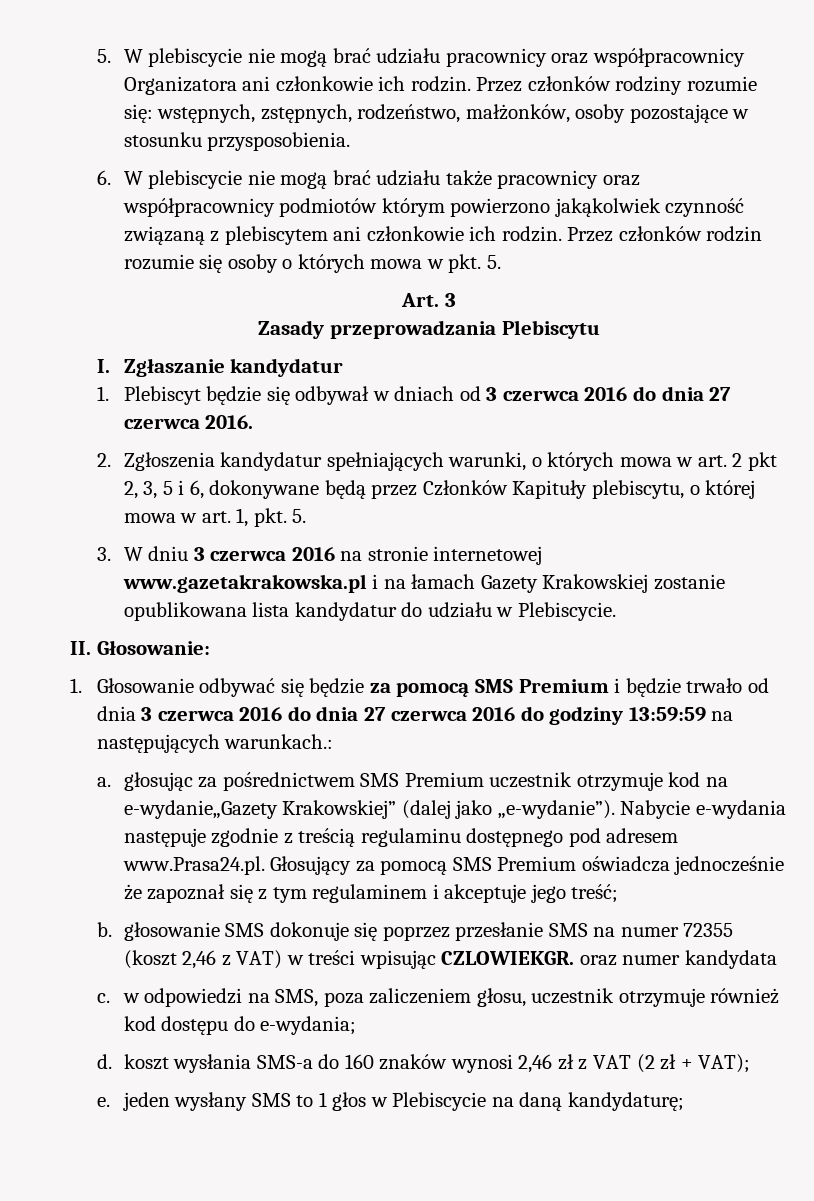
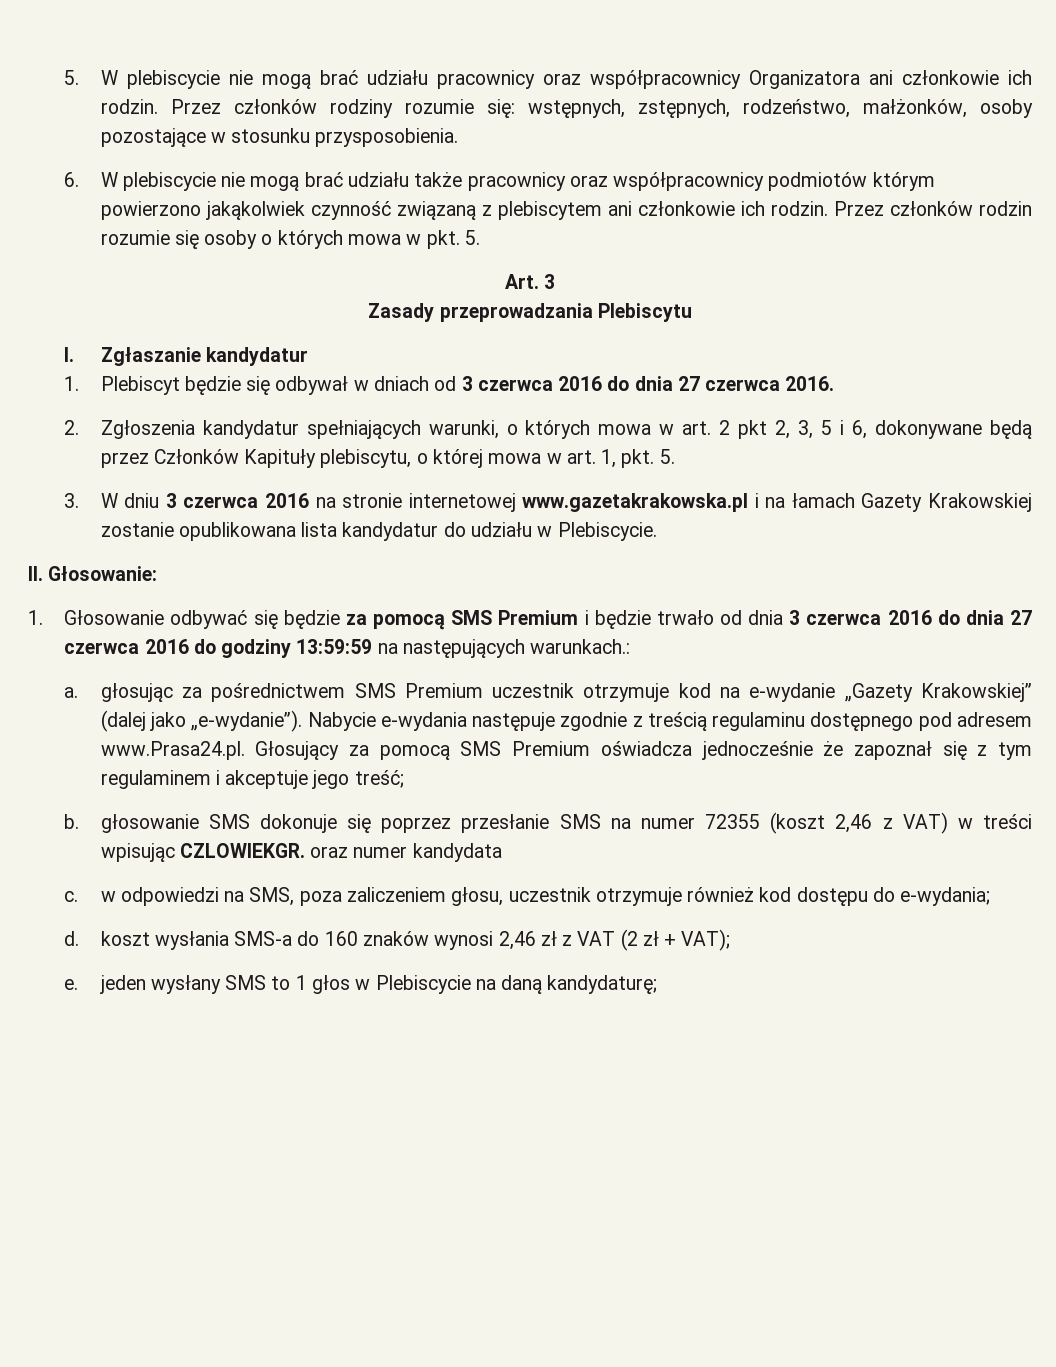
- a. głosując za pośrednictwem SMS Premium uczestnik otrzymuje kod na e-wydanie„Gazety Krakowskiej” (dalej jako „e-wydanie”).
+ a. głosując za pośrednictwem SMS Premium uczestnik otrzymuje kod na e-wydanie „Gazety Krakowskiej” (dalej jako „e-wydanie”).

